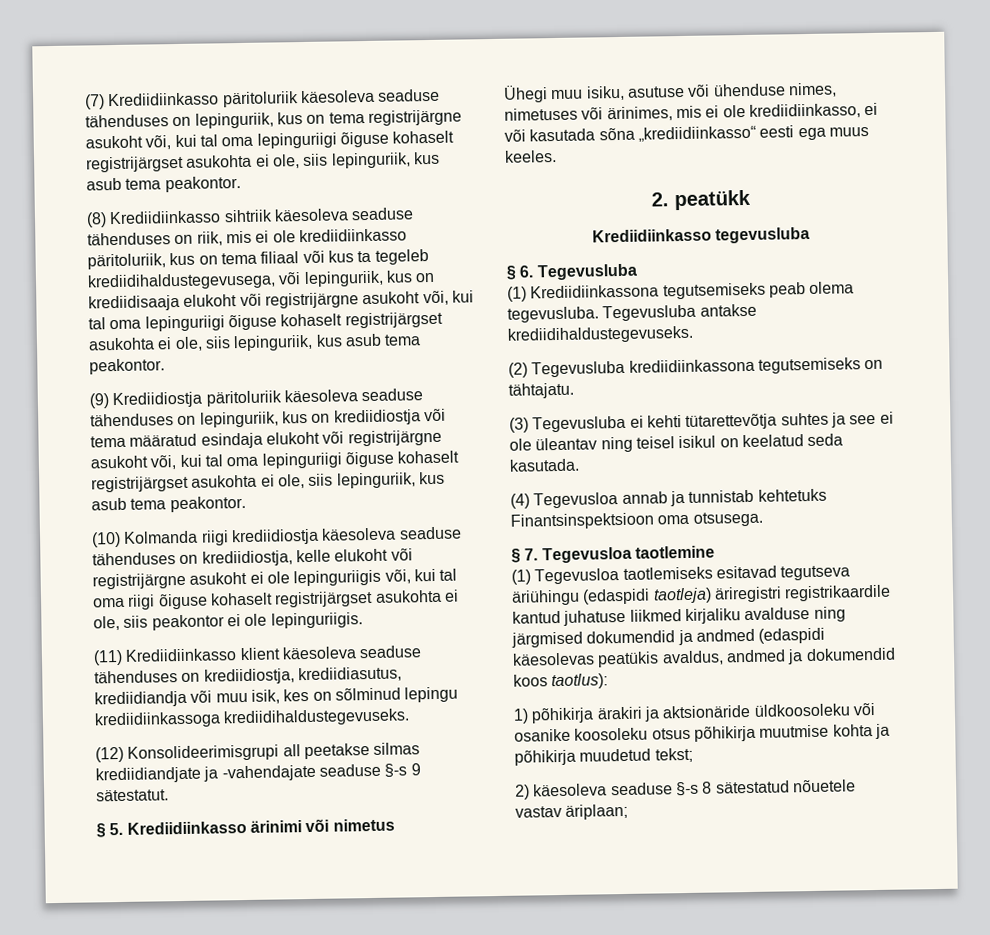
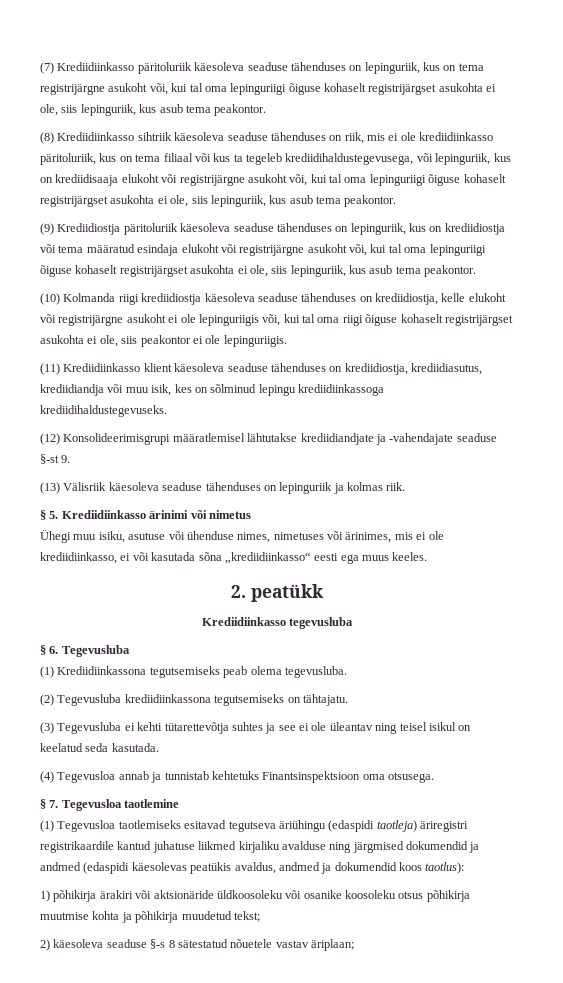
- (12) Konsolideerimisgrupi all peetakse silmas krediidiandjate ja -vahendajate seaduse §-s 9 sätestatut.
+ (12) Konsolideerimisgrupi määratlemisel lähtutakse krediidiandjate ja -vahendajate seaduse §-st 9.
+ (13) Välisriik käesoleva seaduse tähenduses on lepinguriik ja kolmas riik.
- Tegevusluba antakse krediidihaldustegevuseks.
- 1) põhikirja ärakiri ja aktsionäride üldkoosoleku või osanike koosoleku otsus põhikirja muutmise kohta ja põhikirja muudetud tekst;
+ 1) põhikirja ärakiri või aktsionäride üldkoosoleku või osanike koosoleku otsus põhikirja muutmise kohta ja põhikirja muudetud tekst;

